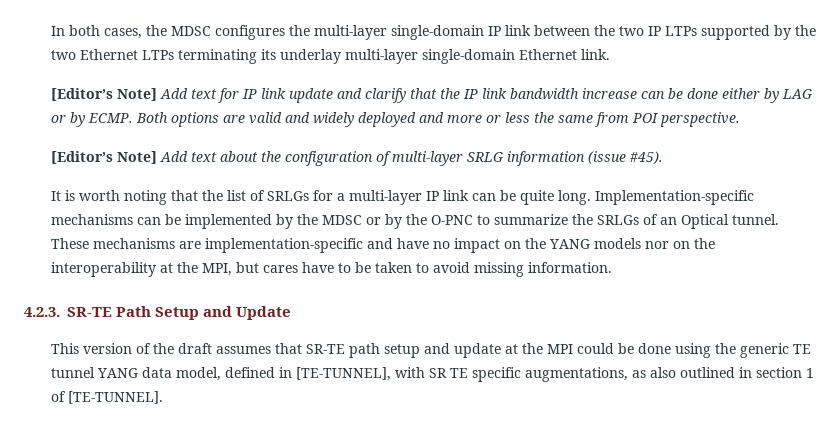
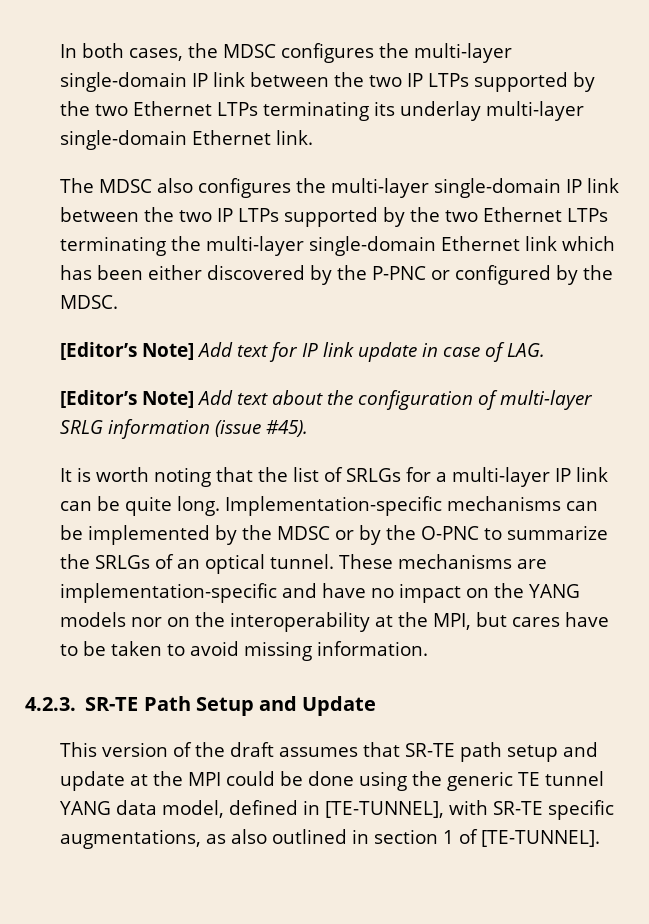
+ The MDSC also configures the multi-layer single-domain IP link between the two IP LTPs supported by the two Ethernet LTPs terminating the multi-layer single-domain Ethernet link which has been either discovered by the P-PNC or configured by the MDSC.
- [Editor’s Note] Add text for IP link update and clarify that the IP link bandwidth increase can be done either by LAG or by ECMP. Both options are valid and widely deployed and more or less the same from POI perspective.
+ [Editor’s Note] Add text for IP link update in case of LAG.
- Implementation-specific mechanisms can be implemented by the MDSC or by the O-PNC to summarize the SRLGs of an Optical tunnel.
+ Implementation-specific mechanisms can be implemented by the MDSC or by the O-PNC to summarize the SRLGs of an optical tunnel.
- This version of the draft assumes that SR-TE path setup and update at the MPI could be done using the generic TE tunnel YANG data model, defined in [TE-TUNNEL], with SR TE specific augmentations, as also outlined in section 1 of [TE-TUNNEL].
+ This version of the draft assumes that SR-TE path setup and update at the MPI could be done using the generic TE tunnel YANG data model, defined in [TE-TUNNEL], with SR-TE specific augmentations, as also outlined in section 1 of [TE-TUNNEL].

